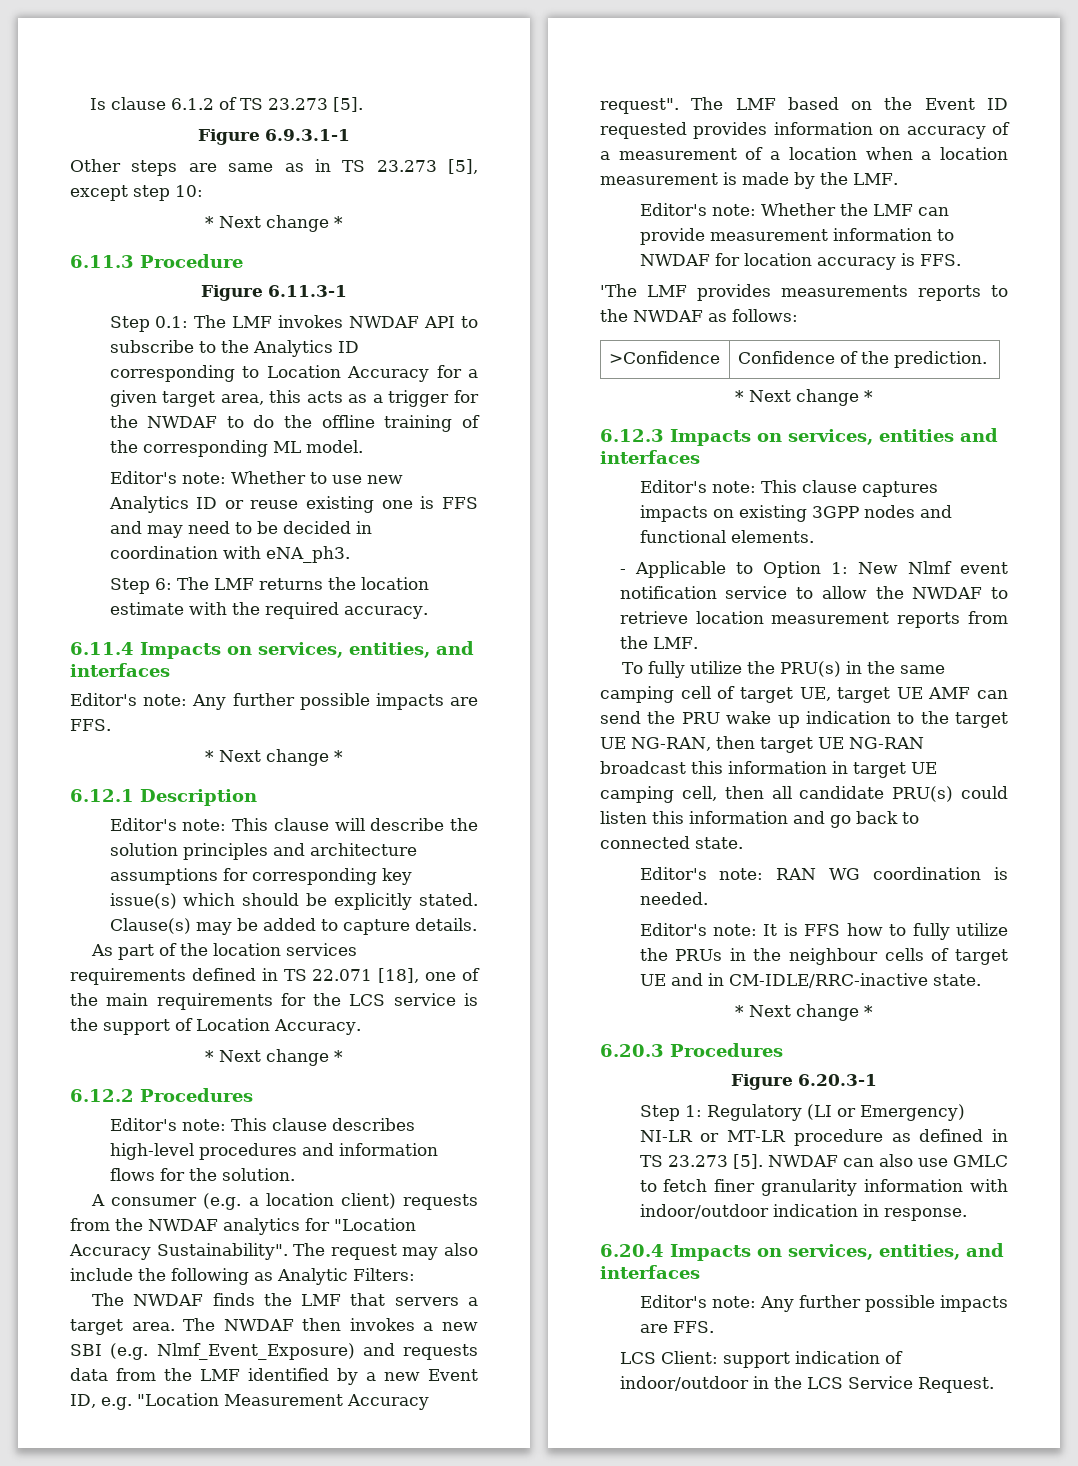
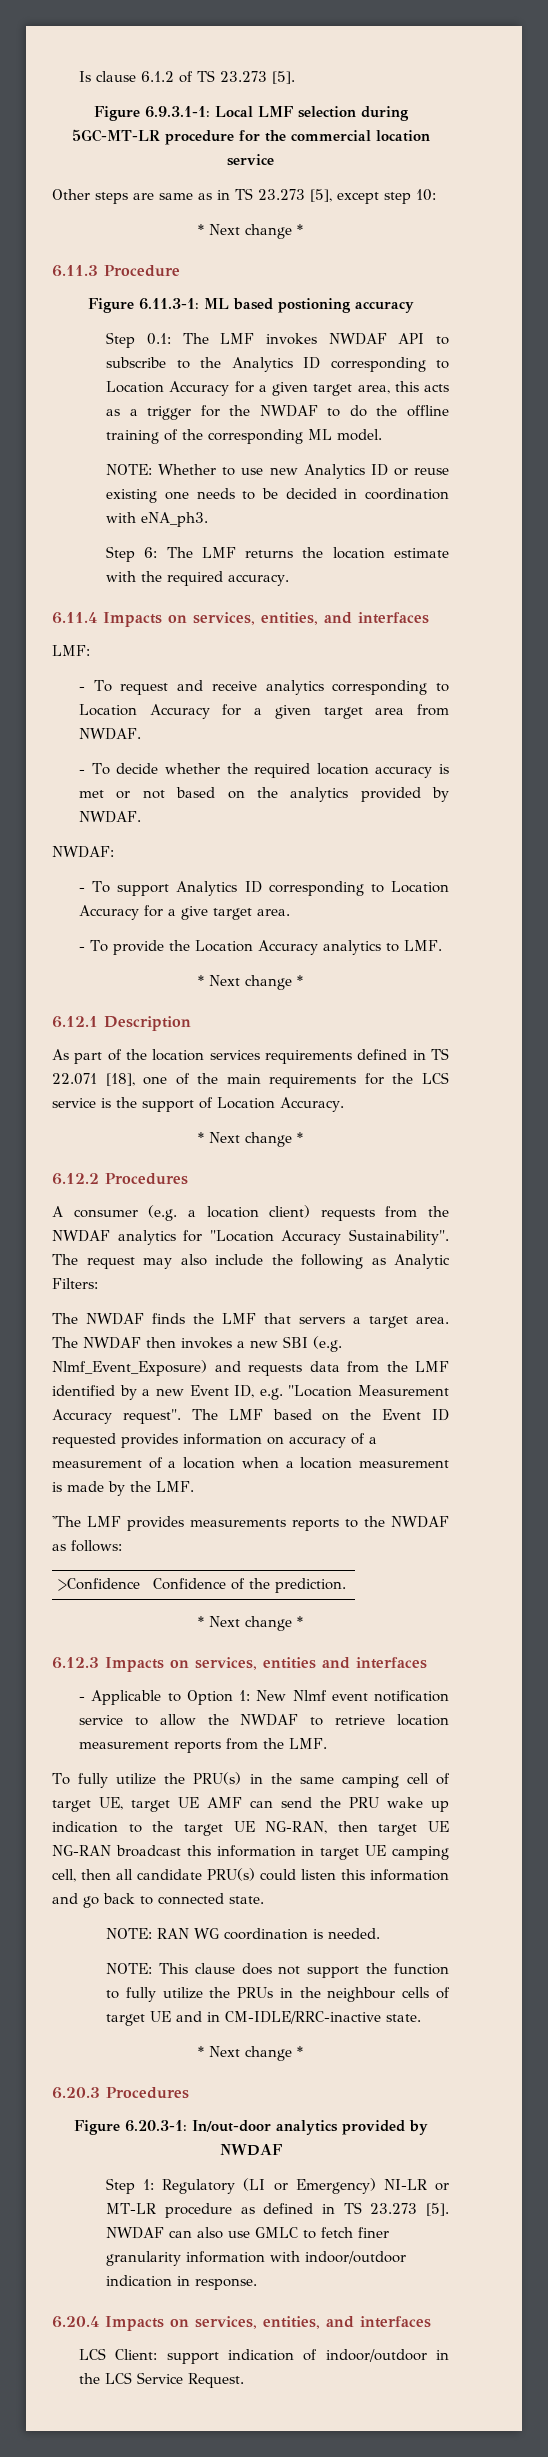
- Figure 6.9.3.1-1
+ Figure 6.9.3.1-1: Local LMF selection during 5GC-MT-LR procedure for the commercial location service
- Figure 6.11.3-1
+ Figure 6.11.3-1: ML based postioning accuracy
- Editor's note: Whether to use new Analytics ID or reuse existing one is FFS and may need to be decided in coordination with eNA_ph3.
+ NOTE: Whether to use new Analytics ID or reuse existing one needs to be decided in coordination with eNA_ph3.
  6.11.4 Impacts on services, entities, and interfaces
- Editor's note: Any further possible impacts are FFS.
+ LMF:
+ - To request and receive analytics corresponding to Location Accuracy for a given target area from NWDAF.
+ - To decide whether the required location accuracy is met or not based on the analytics provided by NWDAF.
+ NWDAF:
+ - To support Analytics ID corresponding to Location Accuracy for a give target area.
+ - To provide the Location Accuracy analytics to LMF.
- Editor's note: This clause will describe the solution principles and architecture assumptions for corresponding key issue(s) which should be explicitly stated. Clause(s) may be added to capture details.
- Editor's note: This clause describes high-level procedures and information flows for the solution.
- Editor's note: Whether the LMF can provide measurement information to NWDAF for location accuracy is FFS.
- Editor's note: This clause captures impacts on existing 3GPP nodes and functional elements.
- Editor's note: RAN WG coordination is needed.
+ NOTE: RAN WG coordination is needed.
- Editor's note: It is FFS how to fully utilize the PRUs in the neighbour cells of target UE and in CM-IDLE/RRC-inactive state.
+ NOTE: This clause does not support the function to fully utilize the PRUs in the neighbour cells of target UE and in CM-IDLE/RRC-inactive state.
- Figure 6.20.3-1
+ Figure 6.20.3-1: In/out-door analytics provided by NWDAF
  6.20.4 Impacts on services, entities, and interfaces
- Editor's note: Any further possible impacts are FFS.

